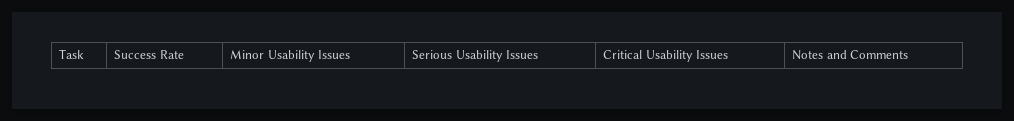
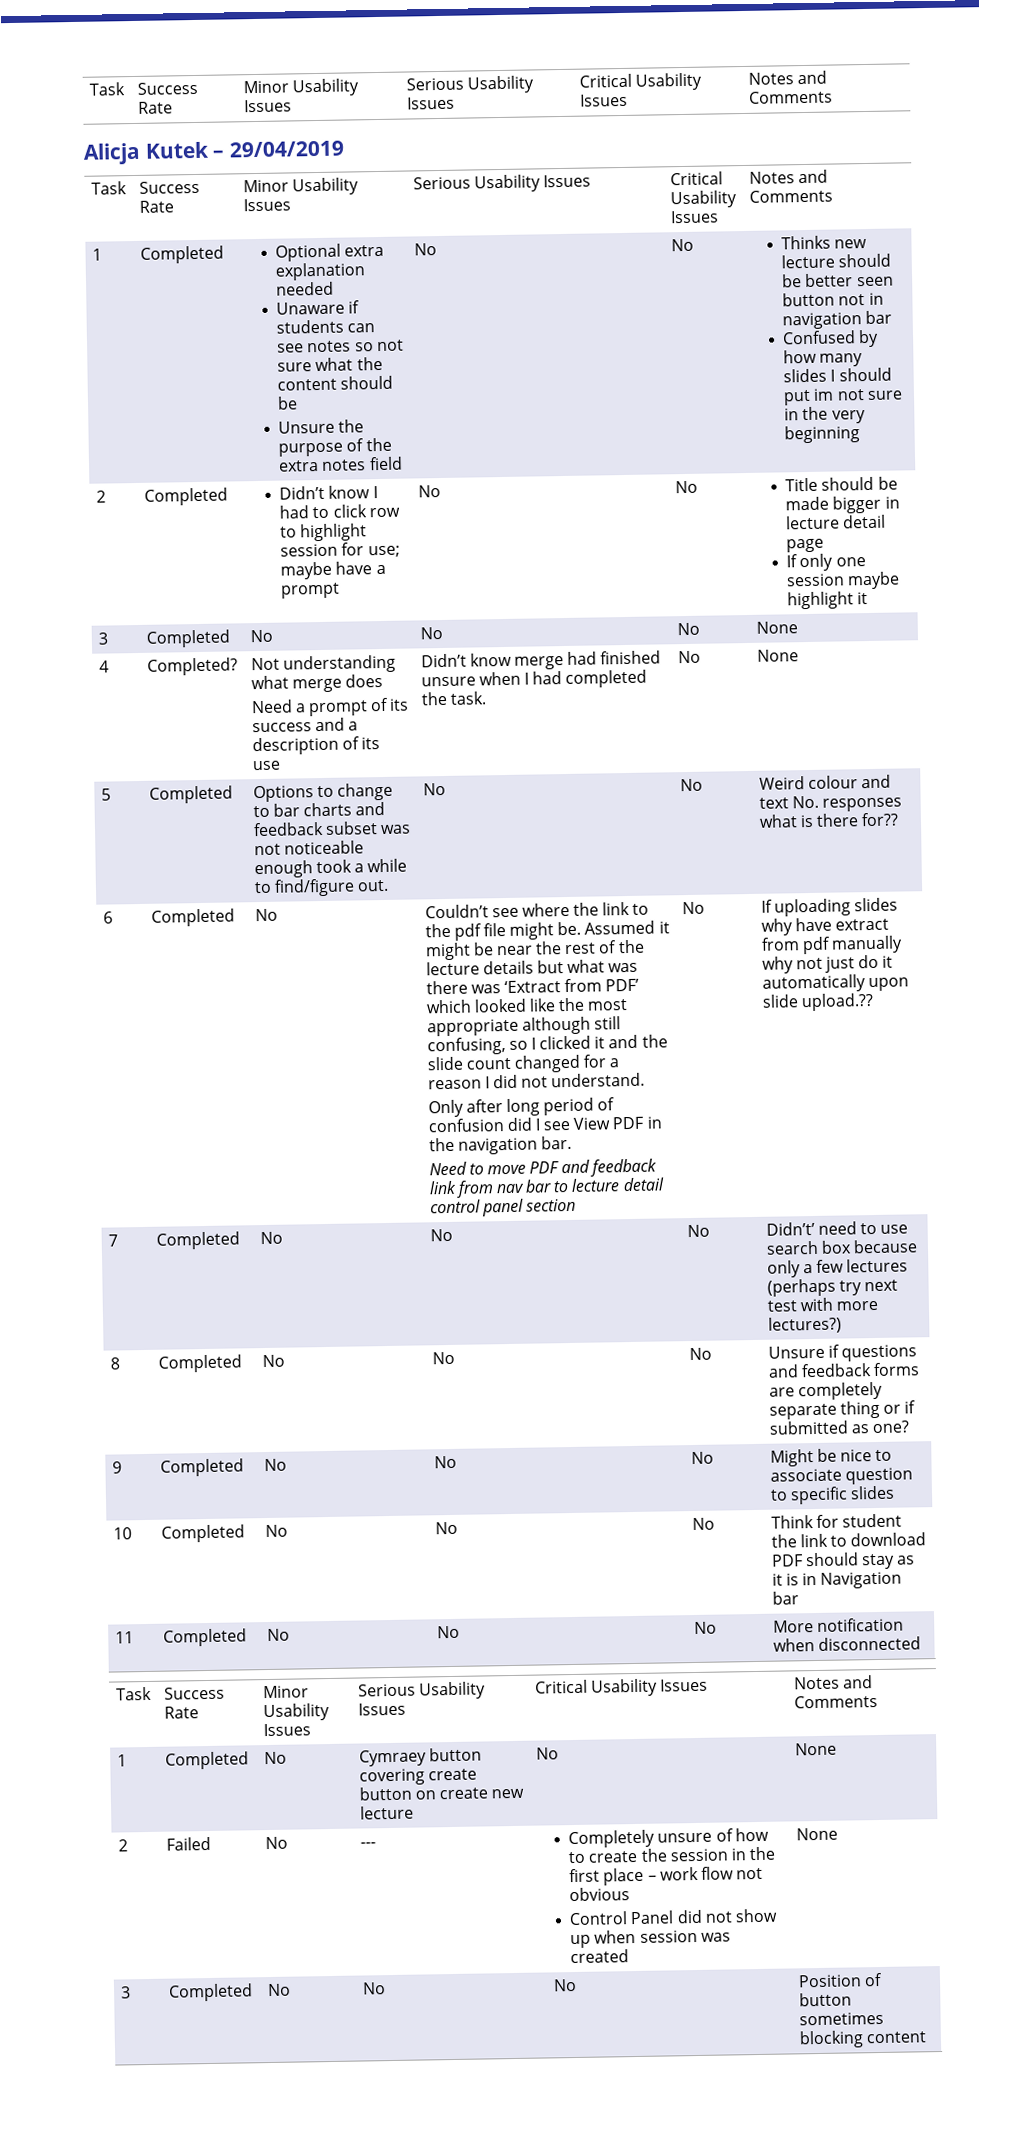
+ Alicja Kutek – 29/04/2019
+ Task | Success Rate | Minor Usability Issues | Serious Usability Issues | Critical Usability Issues | Notes and Comments
+ 1 | Completed | Optional extra explanation needed
+ Unaware if students can see notes so not sure what the content should be
+ Unsure the purpose of the extra notes field | No | No | Thinks new lecture should be better seen button not in navigation bar
+ Confused by how many slides I should put im not sure in the very beginning
+ 2 | Completed | Didn’t know I had to click row to highlight session for use; maybe have a prompt | No | No | Title should be made bigger in lecture detail page
+ If only one session maybe highlight it
+ 3 | Completed | No | No | No | None
+ 4 | Completed? | Not understanding what merge does
+ Need a prompt of its success and a description of its use | Didn’t know merge had finished unsure when I had completed the task. | No | None
+ 5 | Completed | Options to change to bar charts and feedback subset was not noticeable enough took a while to find/figure out. | No | No | Weird colour and text No. responses what is there for??
+ 6 | Completed | No | Couldn’t see where the link to the pdf file might be. Assumed it might be near the rest of the lecture details but what was there was ‘Extract from PDF’ which looked like the most appropriate although still confusing, so I clicked it and the slide count changed for a reason I did not understand.
+ Only after long period of confusion did I see View PDF in the navigation bar.
+ Need to move PDF and feedback link from nav bar to lecture detail control panel section | No | If uploading slides why have extract from pdf manually why not just do it automatically upon slide upload.??
+ 7 | Completed | No | No | No | Didn’t’ need to use search box because only a few lectures (perhaps try next test with more lectures?)
+ 8 | Completed | No | No | No | Unsure if questions and feedback forms are completely separate thing or if submitted as one?
+ 9 | Completed | No | No | No | Might be nice to associate question to specific slides
+ 10 | Completed | No | No | No | Think for student the link to download PDF should stay as it is in Navigation bar
+ 11 | Completed | No | No | No | More notification when disconnected
+ Task | Success Rate | Minor Usability Issues | Serious Usability Issues | Critical Usability Issues | Notes and Comments
+ 1 | Completed | No | Cymraey button covering create button on create new lecture | No | None
+ 2 | Failed | No | --- | Completely unsure of how to create the session in the first place – work flow not obvious
+ Control Panel did not show up when session was created | None
+ 3 | Completed | No | No | No | Position of button sometimes blocking content

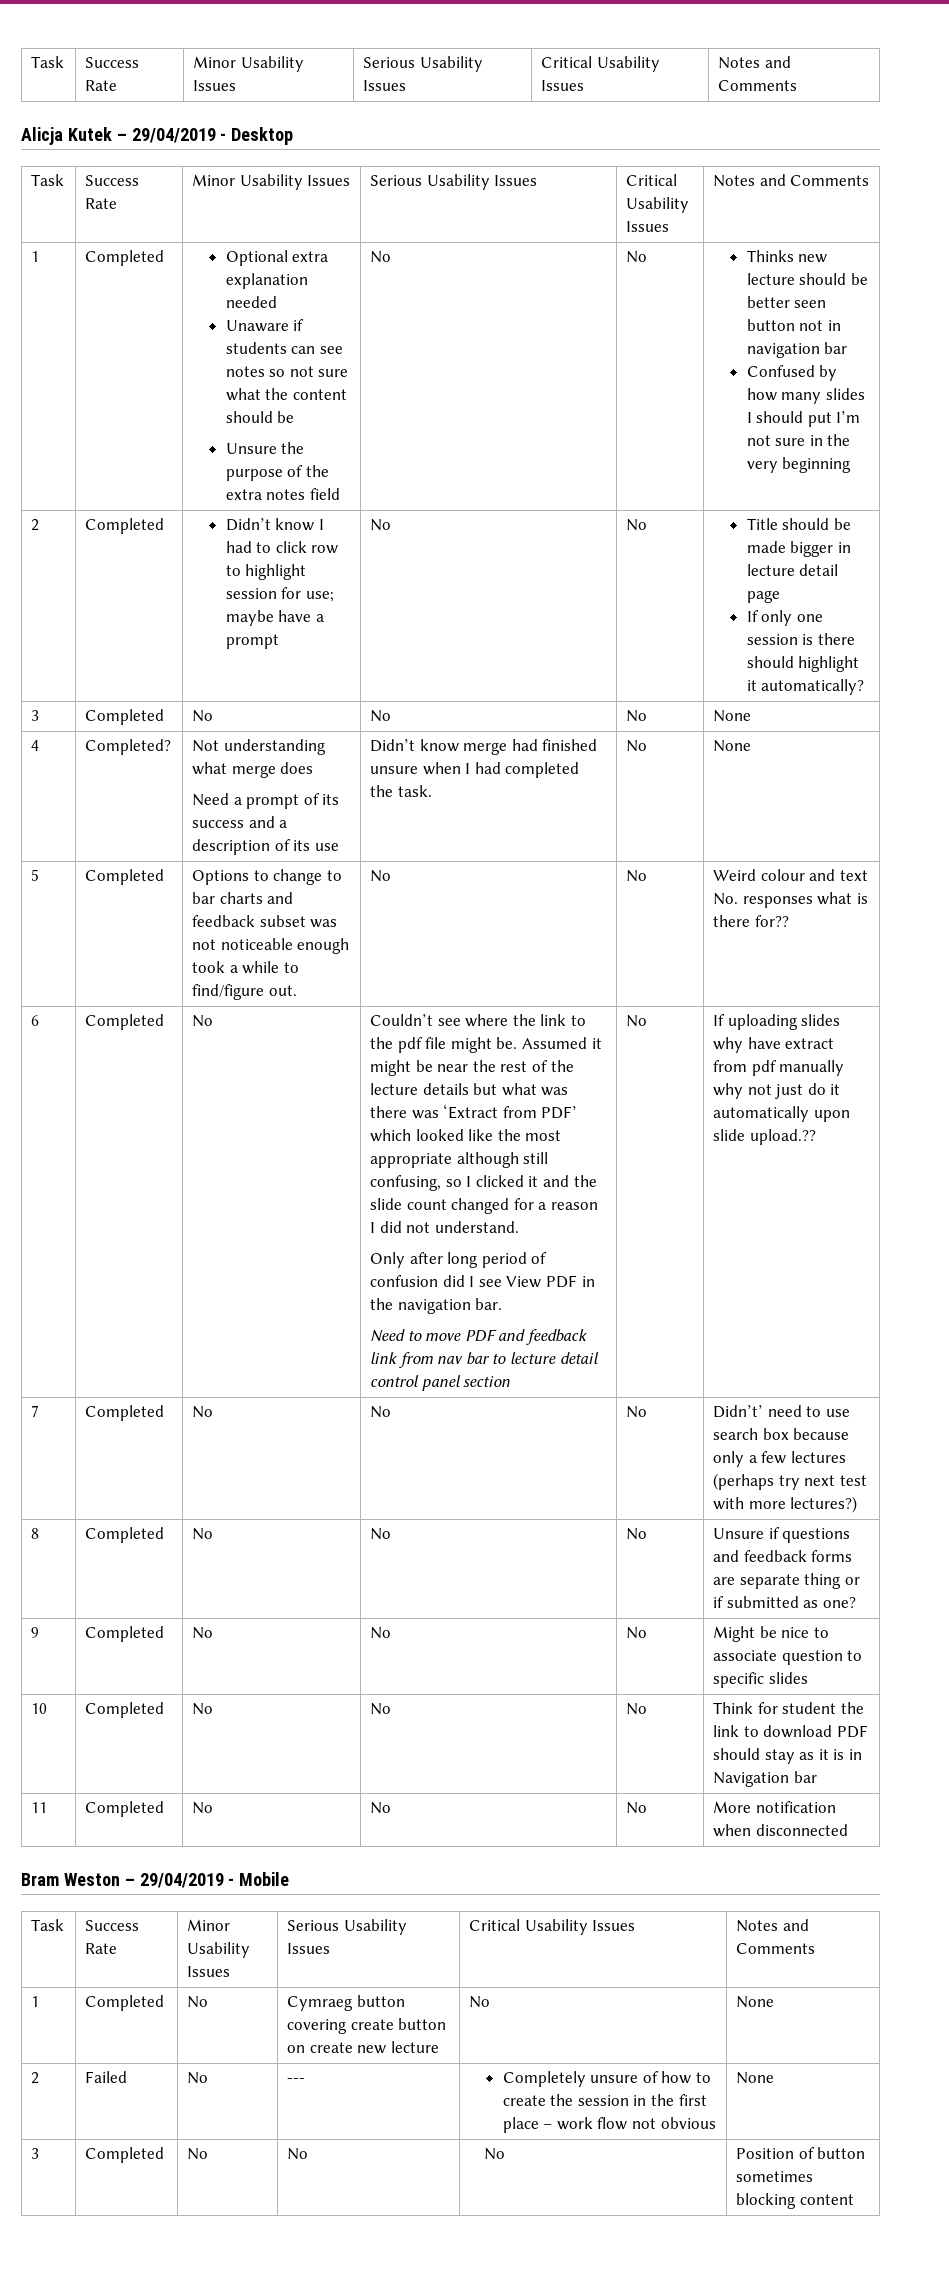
- Alicja Kutek – 29/04/2019
+ Alicja Kutek – 29/04/2019 - Desktop
- Confused by how many slides I should put im not sure in the very beginning
+ Confused by how many slides I should put I’m not sure in the very beginning
  2 | Completed | Didn’t know I had to click row to highlight session for use; maybe have a prompt | No | No | Title should be made bigger in lecture detail page
- If only one session maybe highlight it
+ If only one session is there should highlight it automatically?
- 8 | Completed | No | No | No | Unsure if questions and feedback forms are completely separate thing or if submitted as one?
+ 8 | Completed | No | No | No | Unsure if questions and feedback forms are separate thing or if submitted as one?
+ Bram Weston – 29/04/2019 - Mobile
- 1 | Completed | No | Cymraey button covering create button on create new lecture | No | None
+ 1 | Completed | No | Cymraeg button covering create button on create new lecture | No | None
- 2 | Failed | No | --- | Completely unsure of how to create the session in the first place – work flow not obvious
- Control Panel did not show up when session was created | None
+ 2 | Failed | No | --- | Completely unsure of how to create the session in the first place – work flow not obvious | None

